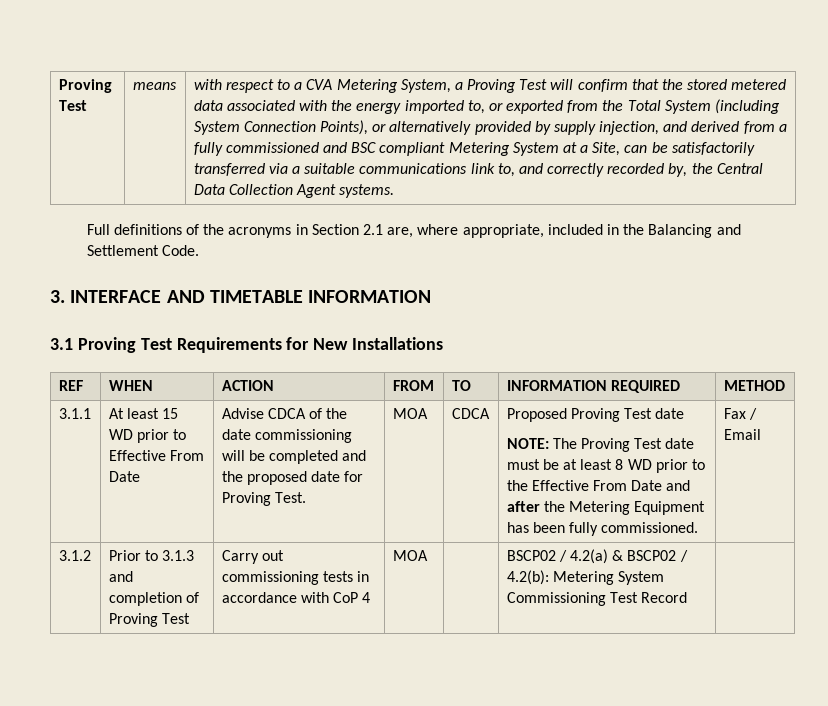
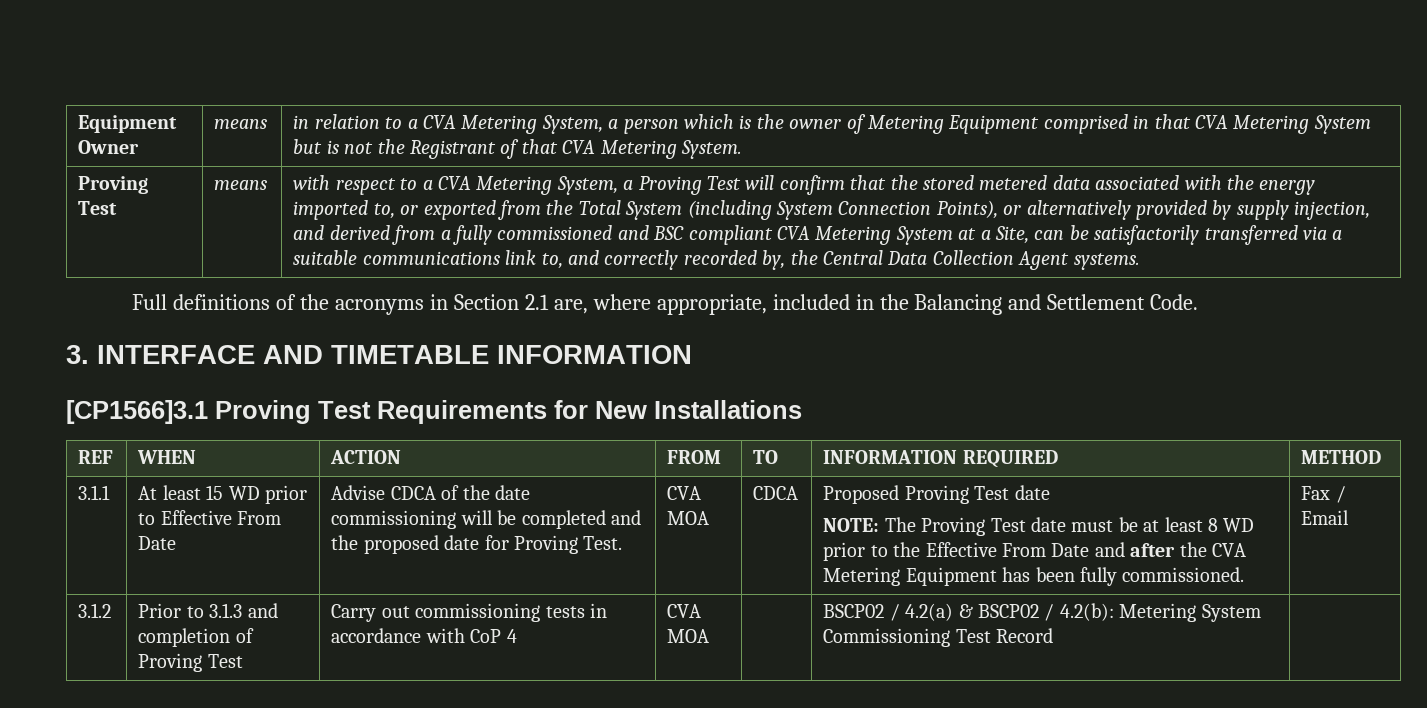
+ Equipment Owner | means | in relation to a CVA Metering System, a person which is the owner of Metering Equipment comprised in that CVA Metering System but is not the Registrant of that CVA Metering System.
- with respect to a CVA Metering System, a Proving Test will confirm that the stored metered data associated with the energy imported to, or exported from the Total System (including System Connection Points), or alternatively provided by supply injection, and derived from a fully commissioned and BSC compliant Metering System at a Site, can be satisfactorily transferred via a suitable communications link to, and correctly recorded by, the Central Data Collection Agent systems.
+ with respect to a CVA Metering System, a Proving Test will confirm that the stored metered data associated with the energy imported to, or exported from the Total System (including System Connection Points), or alternatively provided by supply injection, and derived from a fully commissioned and BSC compliant CVA Metering System at a Site, can be satisfactorily transferred via a suitable communications link to, and correctly recorded by, the Central Data Collection Agent systems.
- 3.1 Proving Test Requirements for New Installations
+ [CP1566]3.1 Proving Test Requirements for New Installations
- Advise CDCA of the date commissioning will be completed and the proposed date for Proving Test. | MOA
+ Advise CDCA of the date commissioning will be completed and the proposed date for Proving Test. | CVA MOA
- NOTE: The Proving Test date must be at least 8 WD prior to the Effective From Date and after the Metering Equipment has been fully commissioned.
+ NOTE: The Proving Test date must be at least 8 WD prior to the Effective From Date and after the CVA Metering Equipment has been fully commissioned.
- 3.1.2 | Prior to 3.1.3 and completion of Proving Test | Carry out commissioning tests in accordance with CoP 4 | MOA | | BSCP02 / 4.2(a) & BSCP02 / 4.2(b): Metering System Commissioning Test Record |
+ 3.1.2 | Prior to 3.1.3 and completion of Proving Test | Carry out commissioning tests in accordance with CoP 4 | CVA MOA | | BSCP02 / 4.2(a) & BSCP02 / 4.2(b): Metering System Commissioning Test Record |

